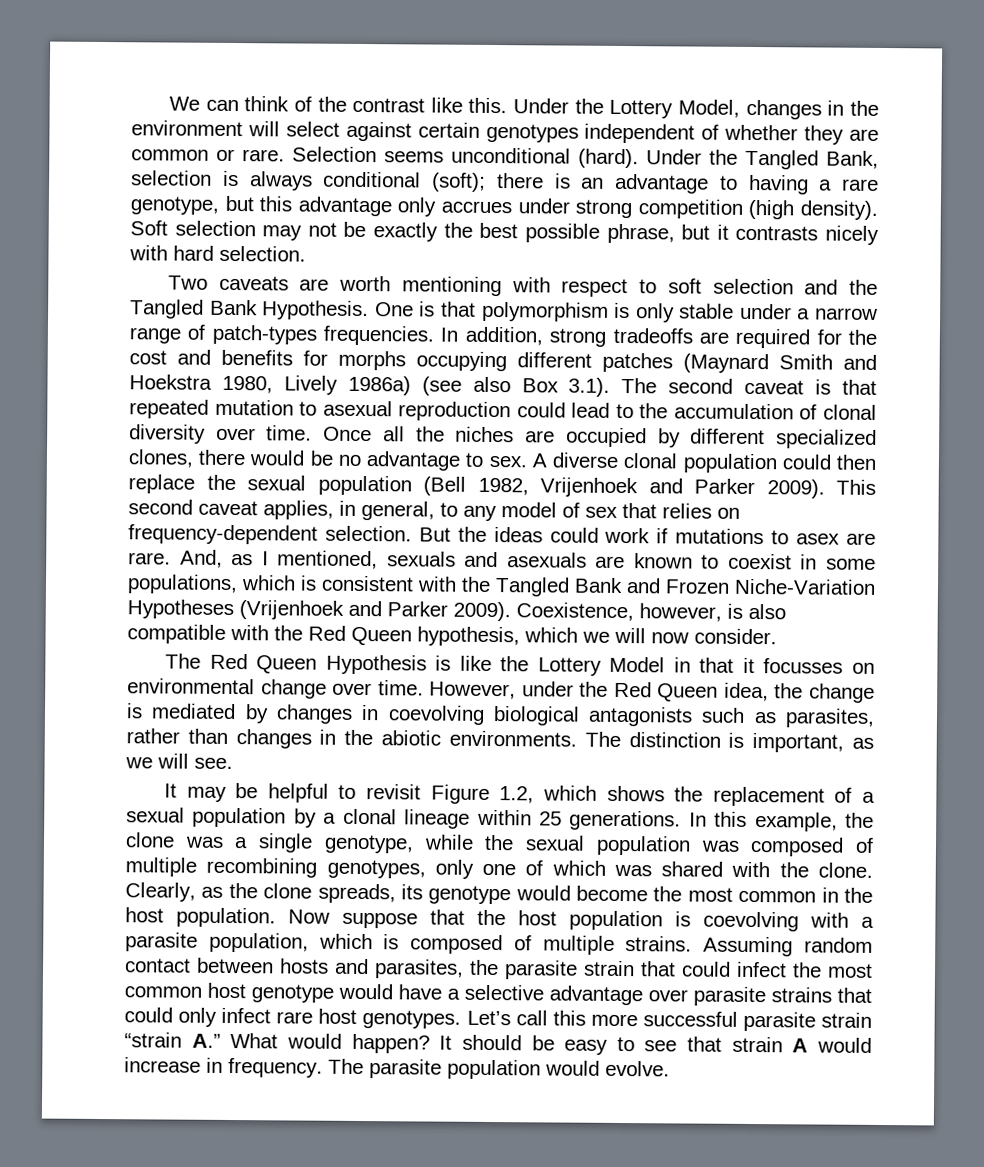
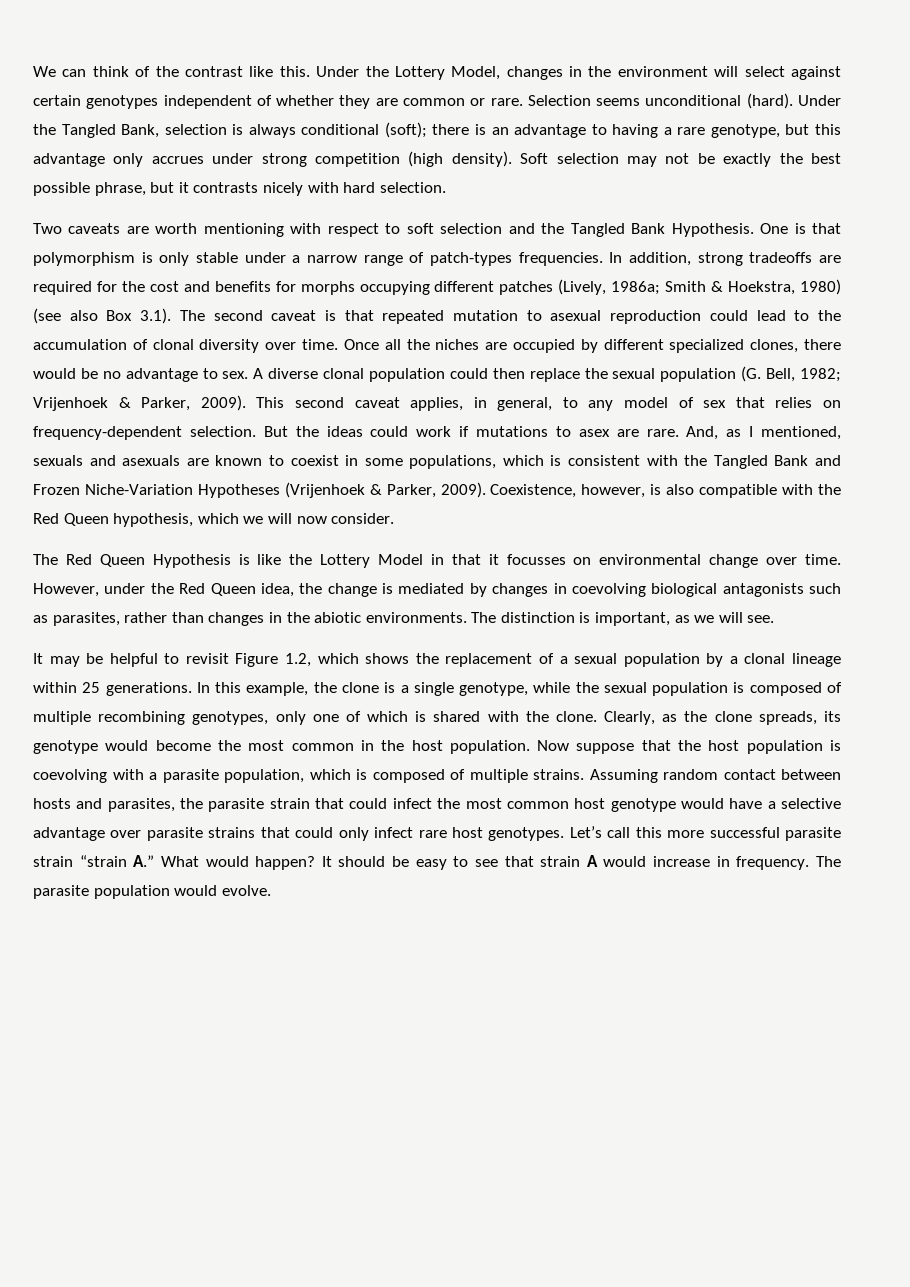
- In addition, strong tradeoffs are required for the cost and benefits for morphs occupying different patches (Maynard Smith and Hoekstra 1980, Lively 1986a) (see also Box 3.1). The second caveat is that repeated mutation to asexual reproduction could lead to the accumulation of clonal diversity over time.
+ In addition, strong tradeoffs are required for the cost and benefits for morphs occupying different patches (Lively, 1986a; Smith & Hoekstra, 1980) (see also Box 3.1). The second caveat is that repeated mutation to asexual reproduction could lead to the accumulation of clonal diversity over time.
- A diverse clonal population could then replace the sexual population (Bell 1982, Vrijenhoek and Parker 2009).
+ A diverse clonal population could then replace the sexual population (G. Bell, 1982; Vrijenhoek & Parker, 2009).
- And, as I mentioned, sexuals and asexuals are known to coexist in some populations, which is consistent with the Tangled Bank and Frozen Niche-Variation Hypotheses (Vrijenhoek and Parker 2009).
+ And, as I mentioned, sexuals and asexuals are known to coexist in some populations, which is consistent with the Tangled Bank and Frozen Niche-Variation Hypotheses (Vrijenhoek & Parker, 2009).
- In this example, the clone was a single genotype, while the sexual population was composed of multiple recombining genotypes, only one of which was shared with the clone.
+ In this example, the clone is a single genotype, while the sexual population is composed of multiple recombining genotypes, only one of which is shared with the clone.

